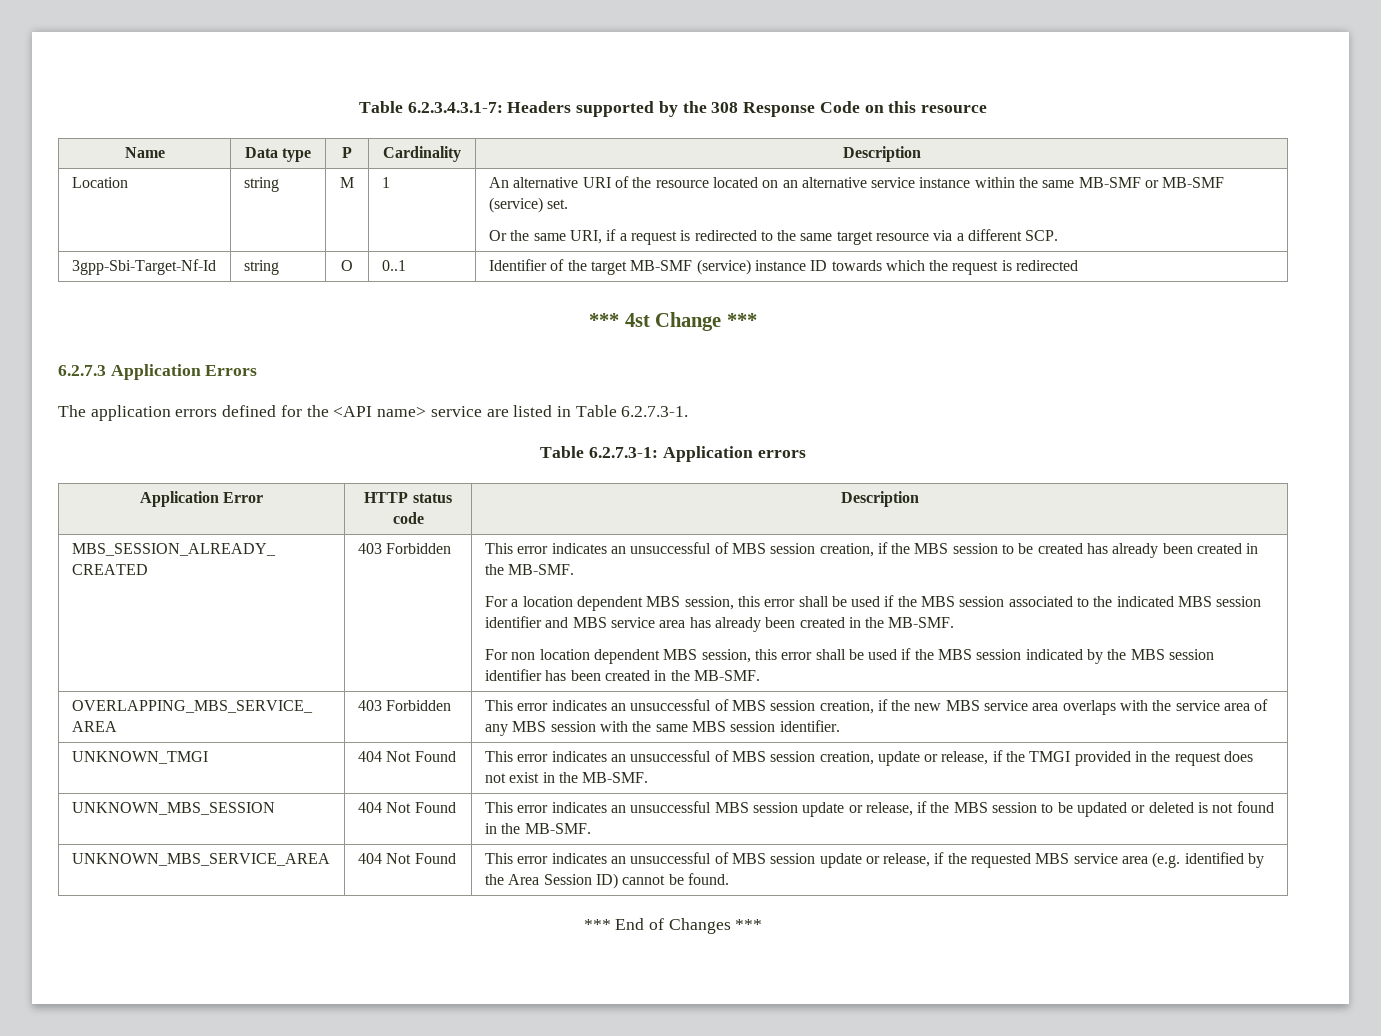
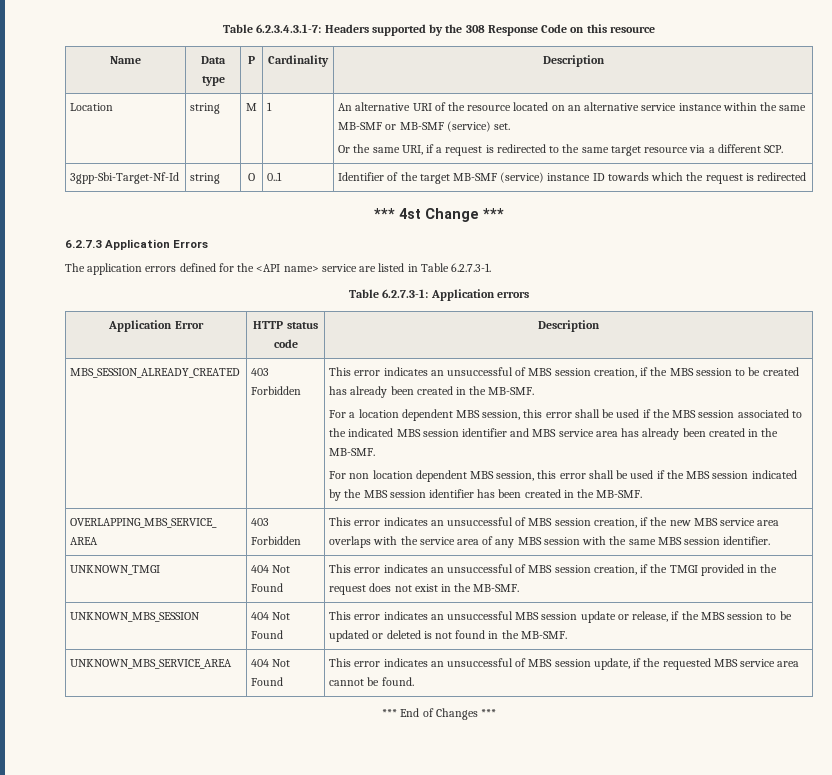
- UNKNOWN_TMGI | 404 Not Found | This error indicates an unsuccessful of MBS session creation, update or release, if the TMGI provided in the request does not exist in the MB-SMF.
+ UNKNOWN_TMGI | 404 Not Found | This error indicates an unsuccessful of MBS session creation, if the TMGI provided in the request does not exist in the MB-SMF.
- UNKNOWN_MBS_SERVICE_AREA | 404 Not Found | This error indicates an unsuccessful of MBS session update or release, if the requested MBS service area (e.g. identified by the Area Session ID) cannot be found.
+ UNKNOWN_MBS_SERVICE_AREA | 404 Not Found | This error indicates an unsuccessful of MBS session update, if the requested MBS service area cannot be found.

